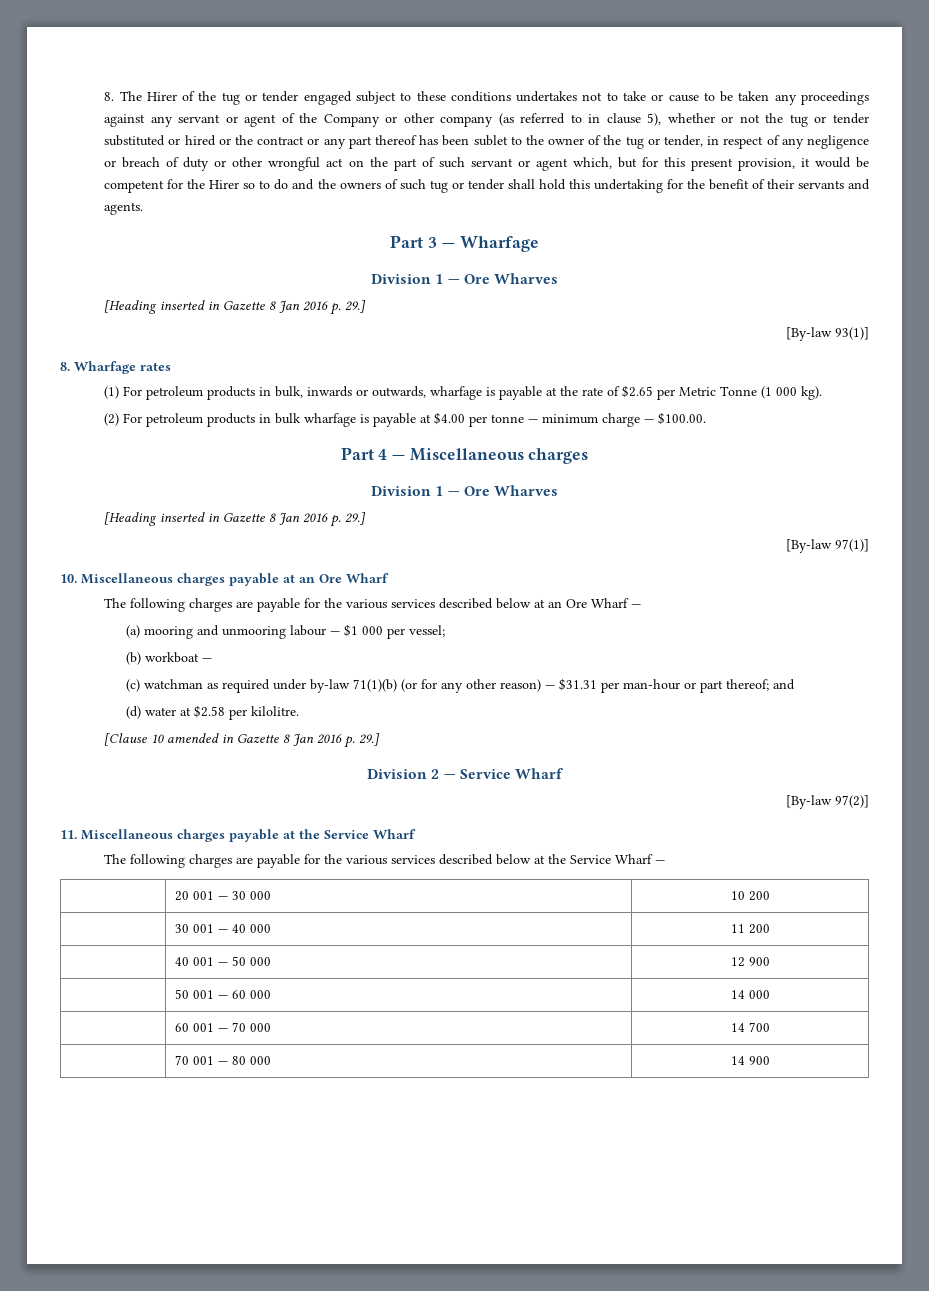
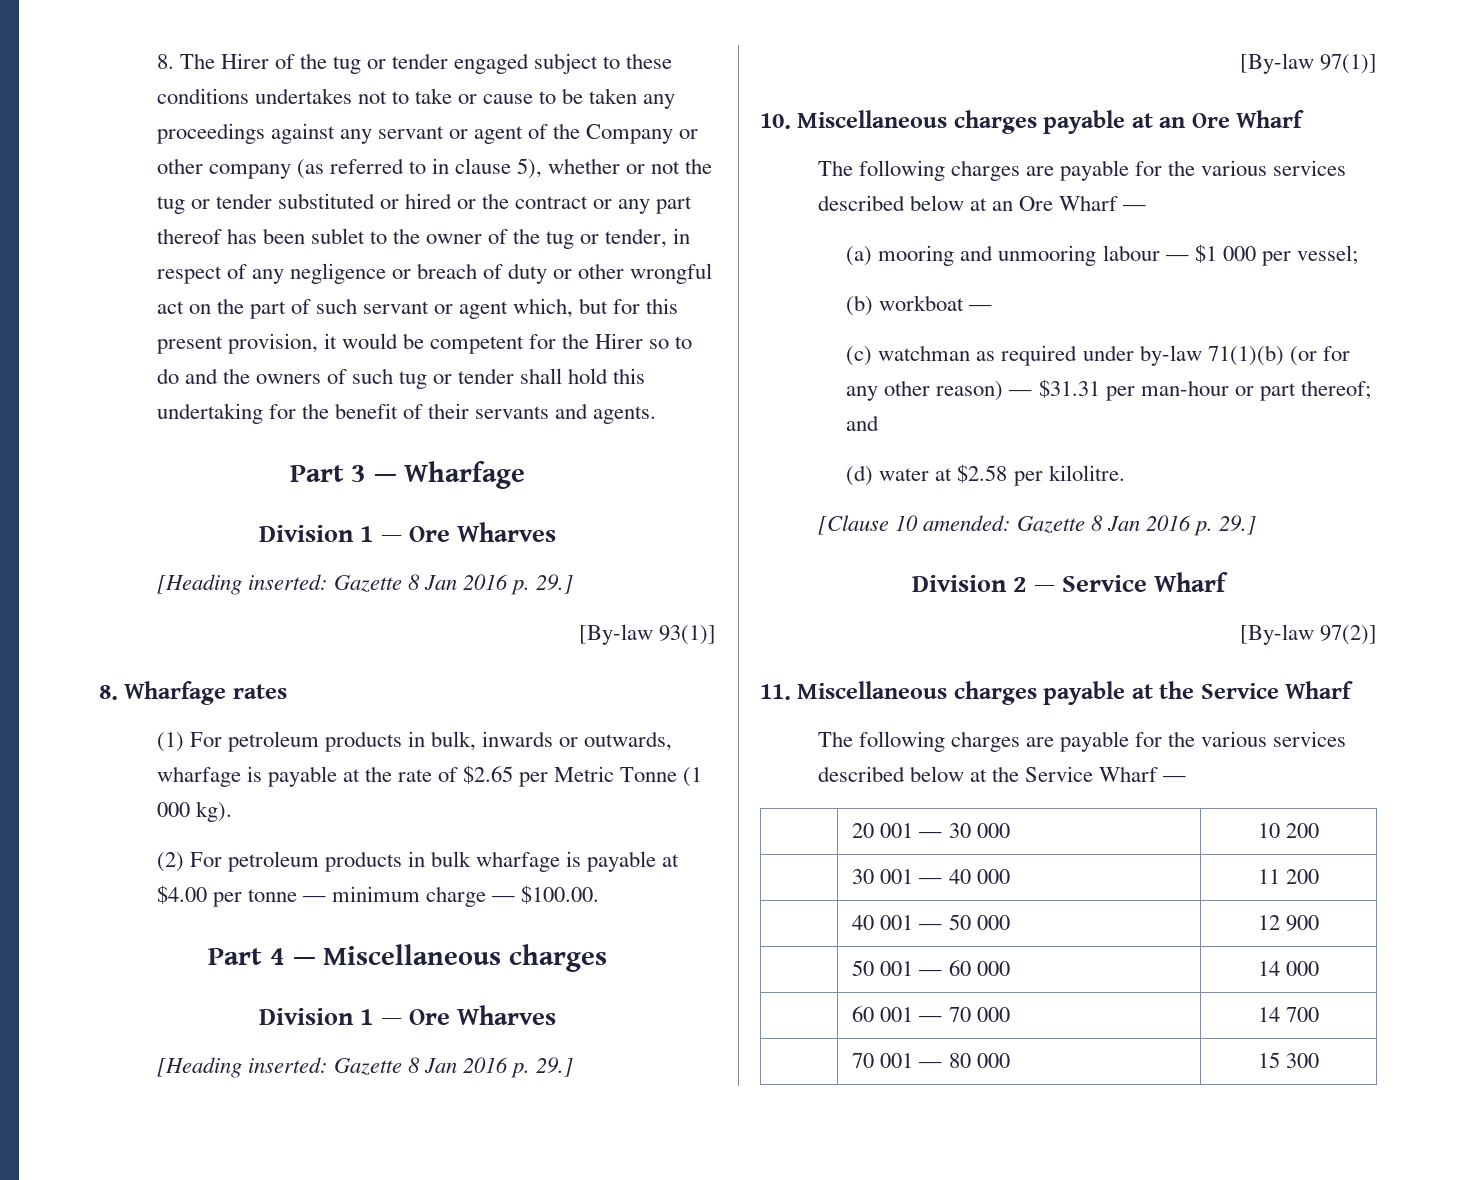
  Part 3 — Wharfage
  Division 1 — Ore Wharves
- [Heading inserted in Gazette 8 Jan 2016 p. 29.]
+ [Heading inserted: Gazette 8 Jan 2016 p. 29.]
  Part 4 — Miscellaneous charges
  Division 1 — Ore Wharves
- [Heading inserted in Gazette 8 Jan 2016 p. 29.]
+ [Heading inserted: Gazette 8 Jan 2016 p. 29.]
- [Clause 10 amended in Gazette 8 Jan 2016 p. 29.]
+ [Clause 10 amended: Gazette 8 Jan 2016 p. 29.]
- | 70 001 — 80 000 | 14 900
+ | 70 001 — 80 000 | 15 300

